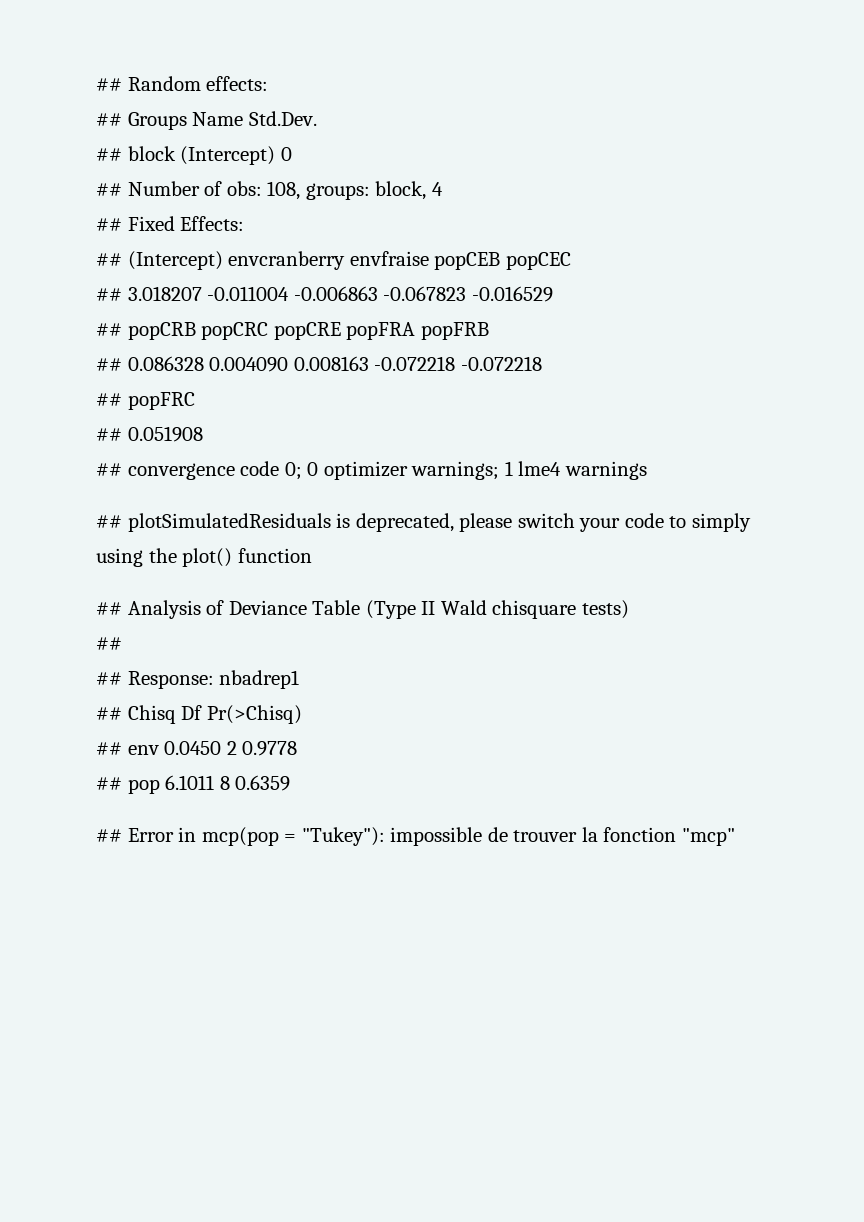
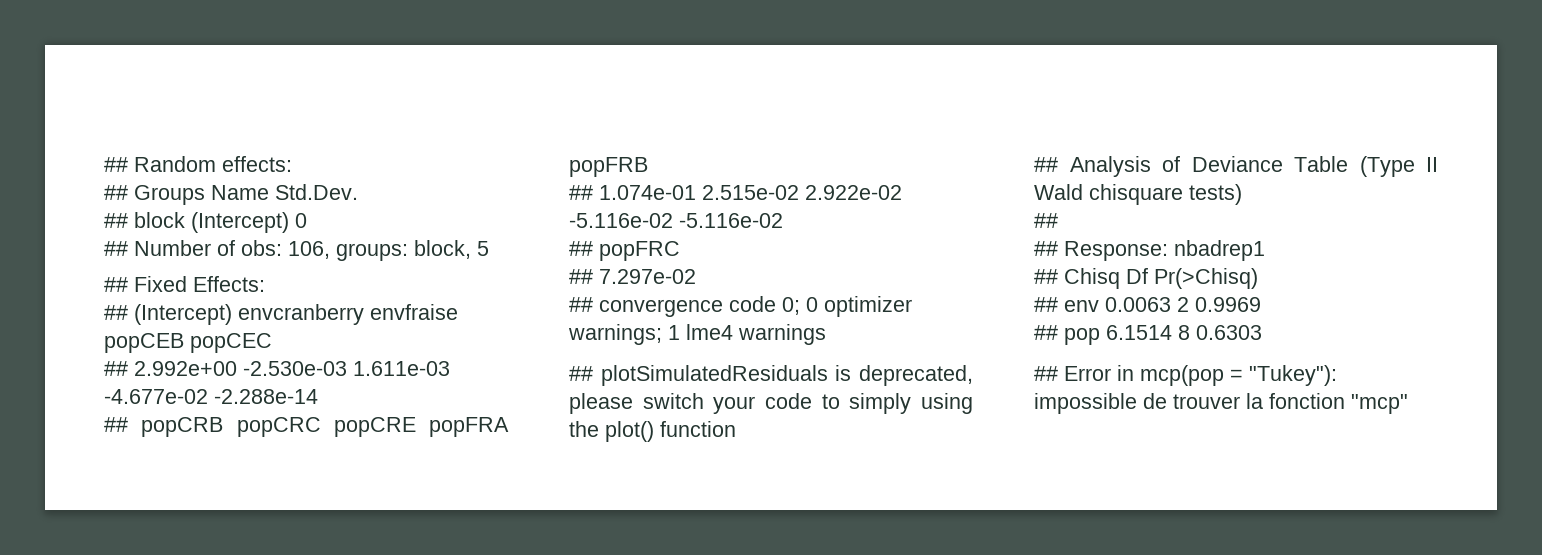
- ## Number of obs: 108, groups: block, 4
+ ## Number of obs: 106, groups: block, 5
- ## 3.018207 -0.011004 -0.006863 -0.067823 -0.016529
+ ## 2.992e+00 -2.530e-03 1.611e-03 -4.677e-02 -2.288e-14
- ## 0.086328 0.004090 0.008163 -0.072218 -0.072218
+ ## 1.074e-01 2.515e-02 2.922e-02 -5.116e-02 -5.116e-02
- ## 0.051908
+ ## 7.297e-02
- ## env 0.0450 2 0.9778
+ ## env 0.0063 2 0.9969
- ## pop 6.1011 8 0.6359
+ ## pop 6.1514 8 0.6303

